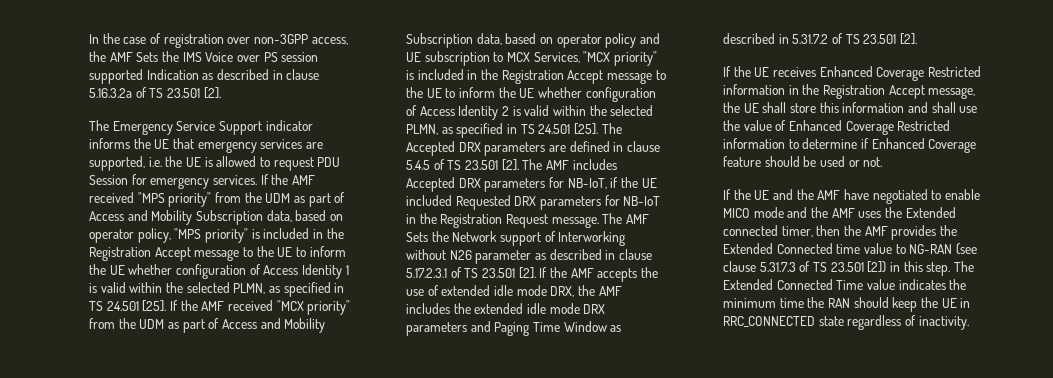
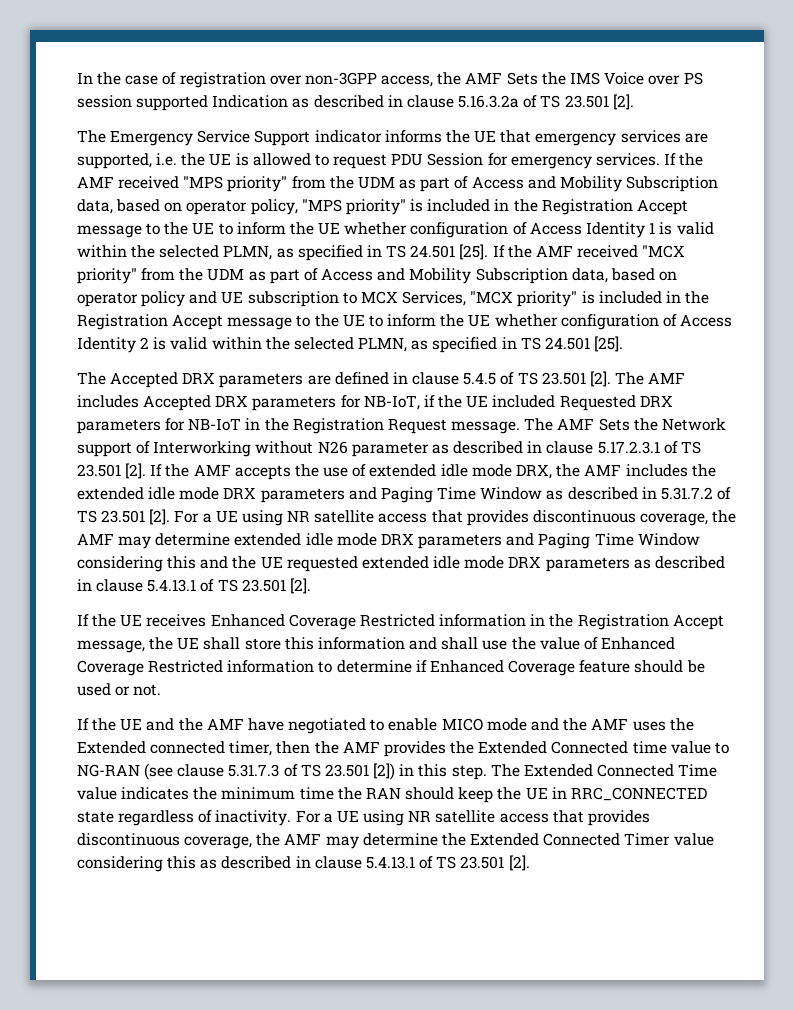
- If the AMF received "MCX priority" from the UDM as part of Access and Mobility Subscription data, based on operator policy and UE subscription to MCX Services, "MCX priority" is included in the Registration Accept message to the UE to inform the UE whether configuration of Access Identity 2 is valid within the selected PLMN, as specified in TS 24.501 [25]. The Accepted DRX parameters are defined in clause 5.4.5 of TS 23.501 [2].
+ If the AMF received "MCX priority" from the UDM as part of Access and Mobility Subscription data, based on operator policy and UE subscription to MCX Services, "MCX priority" is included in the Registration Accept message to the UE to inform the UE whether configuration of Access Identity 2 is valid within the selected PLMN, as specified in TS 24.501 [25].
+ The Accepted DRX parameters are defined in clause 5.4.5 of TS 23.501 [2].
+ For a UE using NR satellite access that provides discontinuous coverage, the AMF may determine extended idle mode DRX parameters and Paging Time Window considering this and the UE requested extended idle mode DRX parameters as described in clause 5.4.13.1 of TS 23.501 [2].
+ For a UE using NR satellite access that provides discontinuous coverage, the AMF may determine the Extended Connected Timer value considering this as described in clause 5.4.13.1 of TS 23.501 [2].

